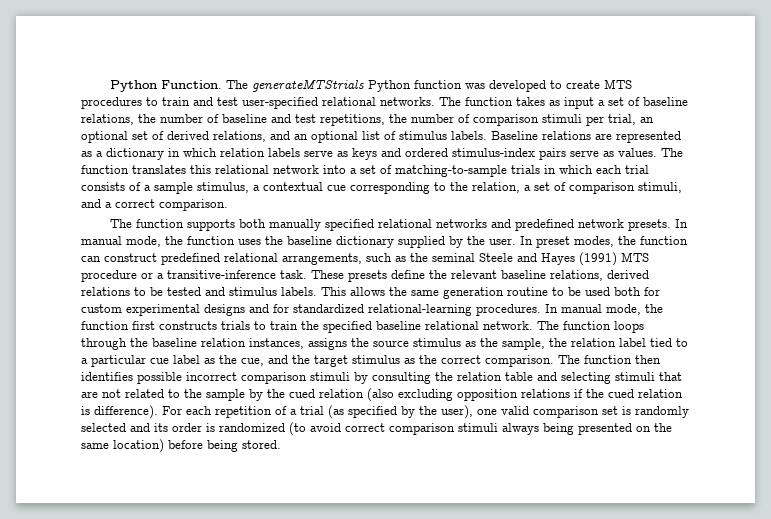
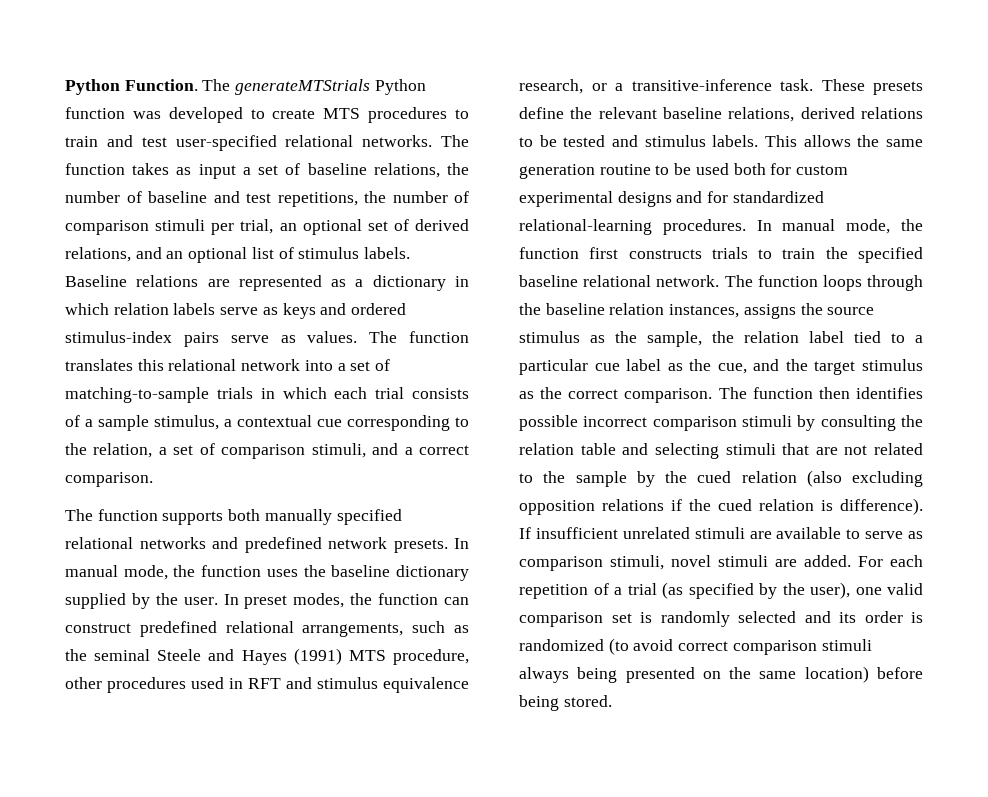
- In preset modes, the function can construct predefined relational arrangements, such as the seminal Steele and Hayes (1991) MTS procedure or a transitive-inference task.
+ In preset modes, the function can construct predefined relational arrangements, such as the seminal Steele and Hayes (1991) MTS procedure, other procedures used in RFT and stimulus equivalence research, or a transitive-inference task.
+ If insufficient unrelated stimuli are available to serve as comparison stimuli, novel stimuli are added.

